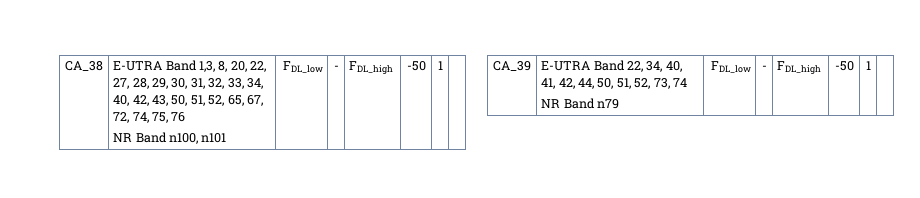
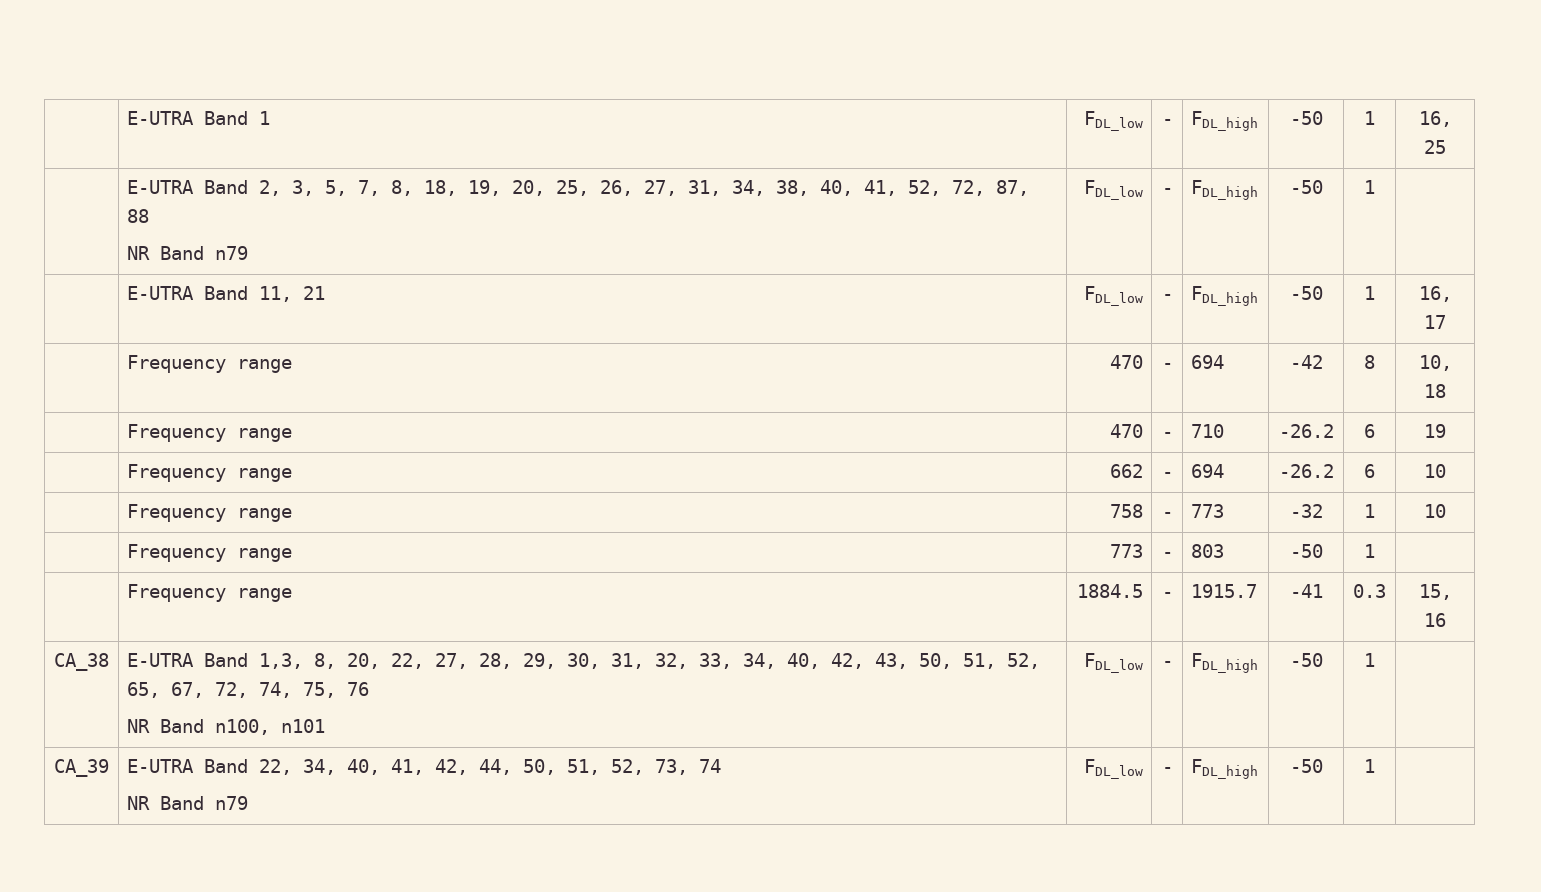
+ | E-UTRA Band 1 | FDL_low | - | FDL_high | -50 | 1 | 16, 25
+ | E-UTRA Band 2, 3, 5, 7, 8, 18, 19, 20, 25, 26, 27, 31, 34, 38, 40, 41, 52, 72, 87, 88
+ NR Band n79 | FDL_low | - | FDL_high | -50 | 1 |
+ | E-UTRA Band 11, 21 | FDL_low | - | FDL_high | -50 | 1 | 16, 17
+ | Frequency range | 470 | - | 694 | -42 | 8 | 10, 18
+ | Frequency range | 470 | - | 710 | -26.2 | 6 | 19
+ | Frequency range | 662 | - | 694 | -26.2 | 6 | 10
+ | Frequency range | 758 | - | 773 | -32 | 1 | 10
+ | Frequency range | 773 | - | 803 | -50 | 1 |
+ | Frequency range | 1884.5 | - | 1915.7 | -41 | 0.3 | 15, 16

